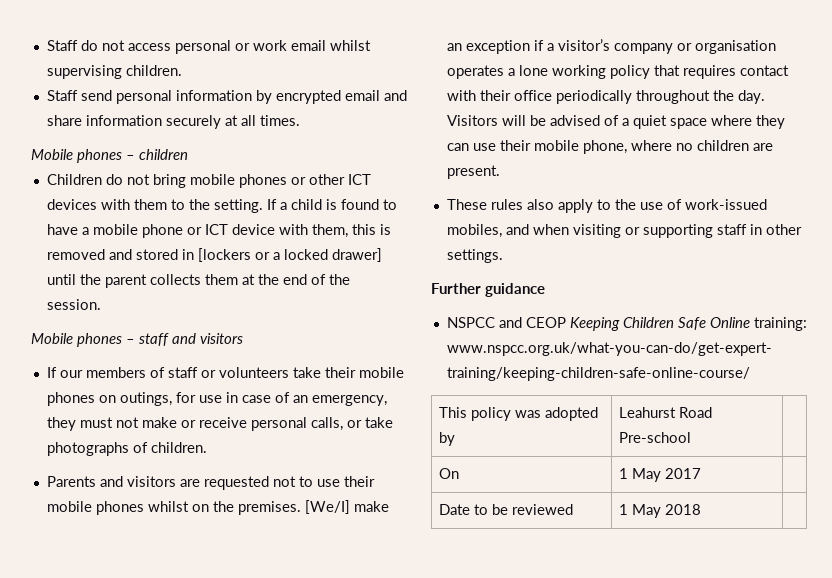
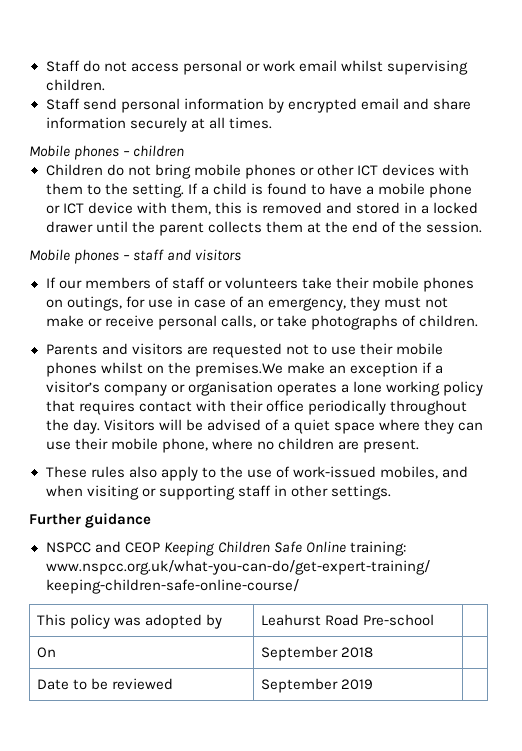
- If a child is found to have a mobile phone or ICT device with them, this is removed and stored in [lockers or a locked drawer] until the parent collects them at the end of the session.
+ If a child is found to have a mobile phone or ICT device with them, this is removed and stored in a locked drawer until the parent collects them at the end of the session.
- Parents and visitors are requested not to use their mobile phones whilst on the premises. [We/I] make an exception if a visitor’s company or organisation operates a lone working policy that requires contact with their office periodically throughout the day.
+ Parents and visitors are requested not to use their mobile phones whilst on the premises.We make an exception if a visitor’s company or organisation operates a lone working policy that requires contact with their office periodically throughout the day.
- On | 1 May 2017 |
+ On | September 2018 |
- Date to be reviewed | 1 May 2018 |
+ Date to be reviewed | September 2019 |

